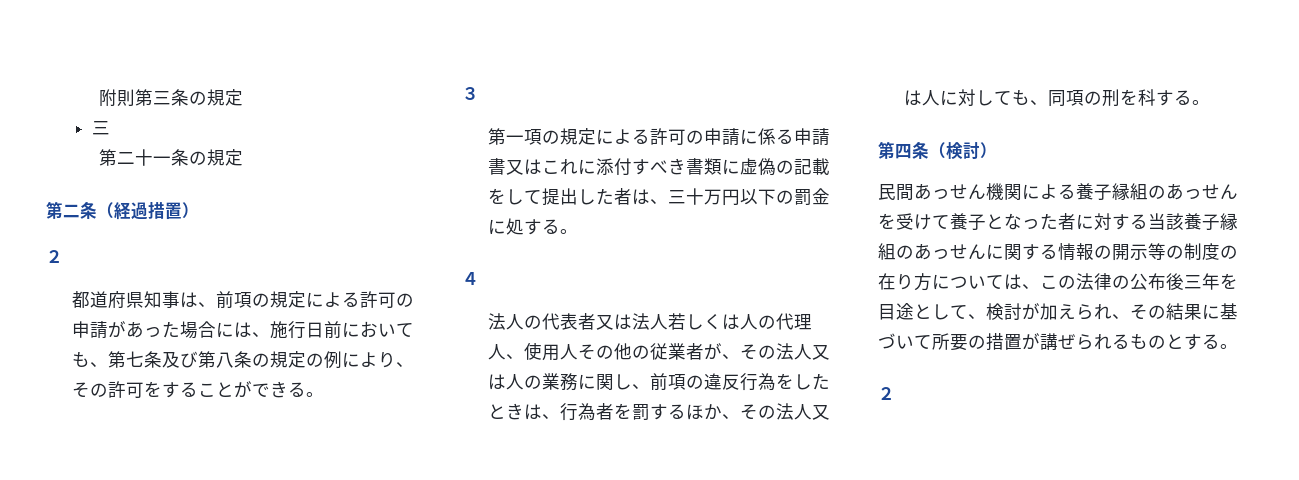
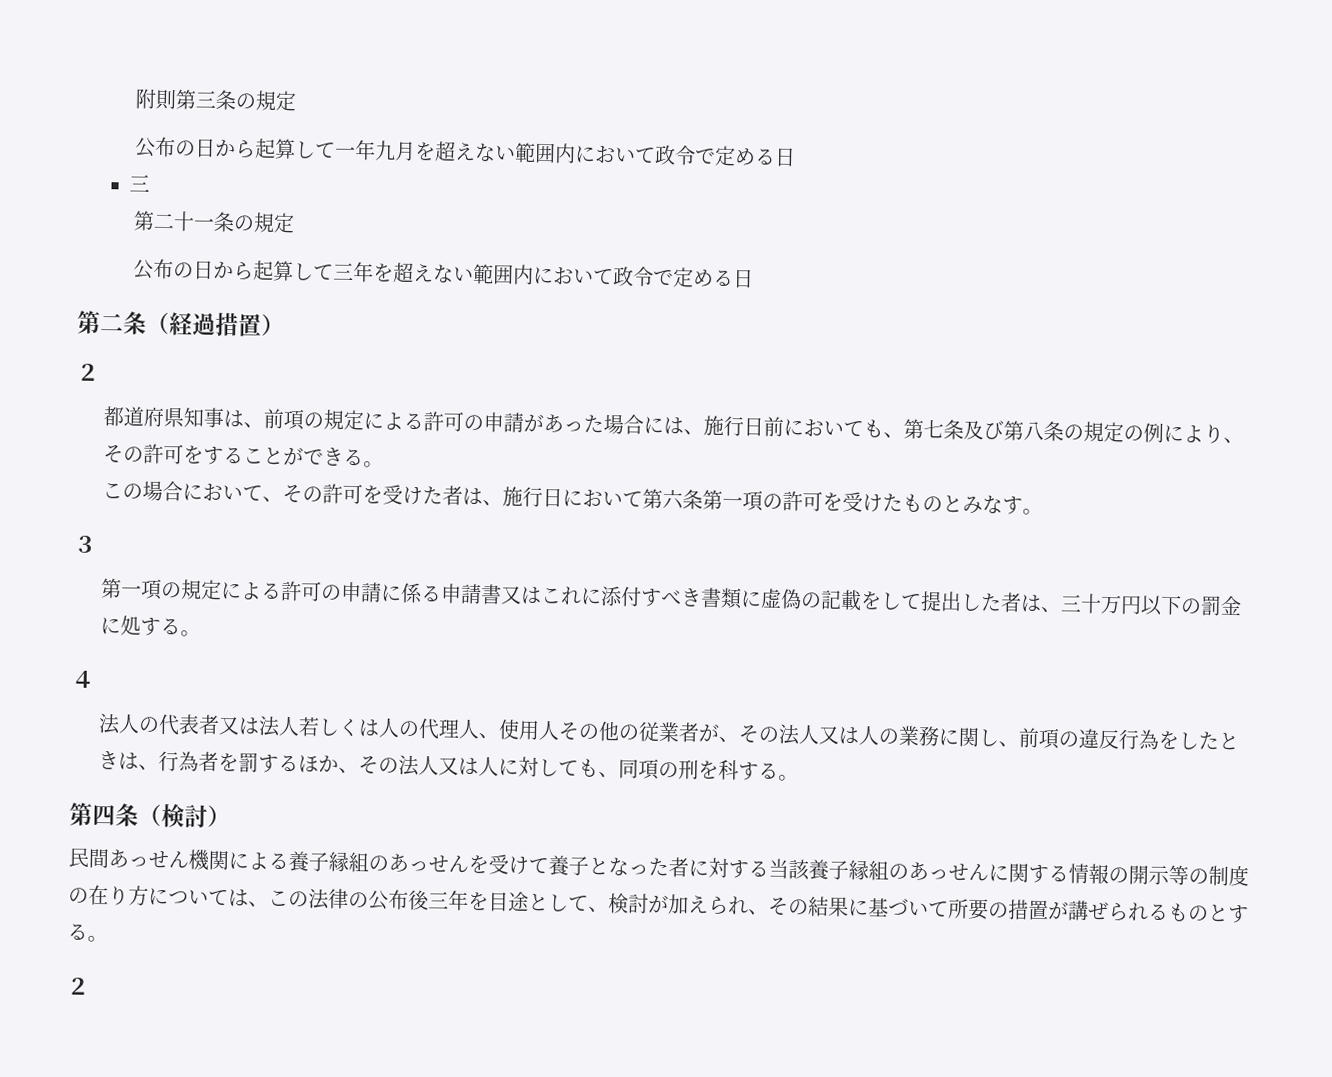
+ 公布の日から起算して一年九月を超えない範囲内において政令で定める日
+ 公布の日から起算して三年を超えない範囲内において政令で定める日
+ この場合において、その許可を受けた者は、施行日において第六条第一項の許可を受けたものとみなす。

